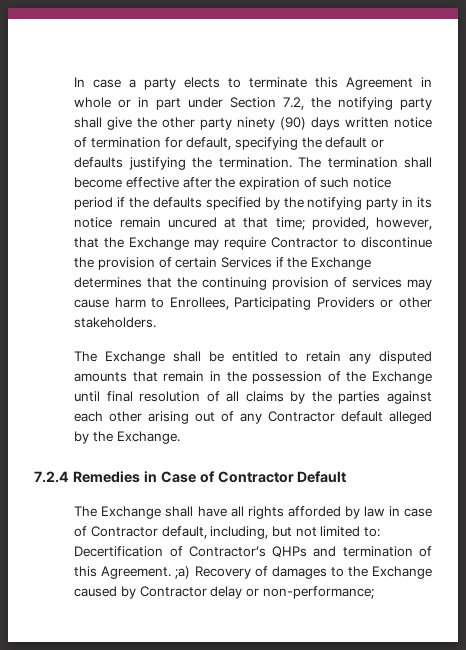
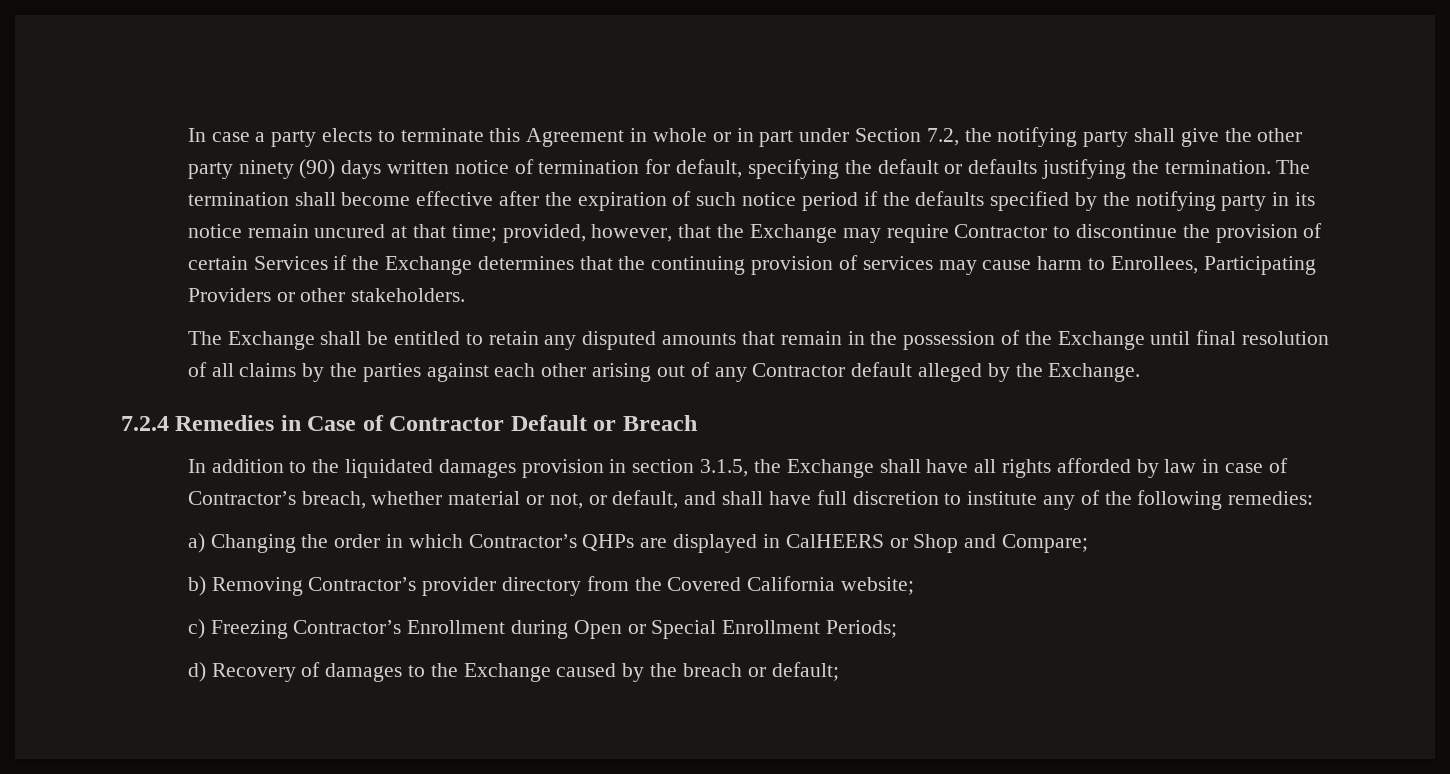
- 7.2.4 Remedies in Case of Contractor Default
- The Exchange shall have all rights afforded by law in case of Contractor default, including, but not limited to: Decertification of Contractor’s QHPs and termination of this Agreement. ;a) Recovery of damages to the Exchange caused by Contractor delay or non-performance;
+ 7.2.4 Remedies in Case of Contractor Default or Breach
+ In addition to the liquidated damages provision in section 3.1.5, the Exchange shall have all rights afforded by law in case of Contractor’s breach, whether material or not, or default, and shall have full discretion to institute any of the following remedies:
+ a) Changing the order in which Contractor’s QHPs are displayed in CalHEERS or Shop and Compare;
+ b) Removing Contractor’s provider directory from the Covered California website;
+ c) Freezing Contractor’s Enrollment during Open or Special Enrollment Periods;
+ d) Recovery of damages to the Exchange caused by the breach or default;

